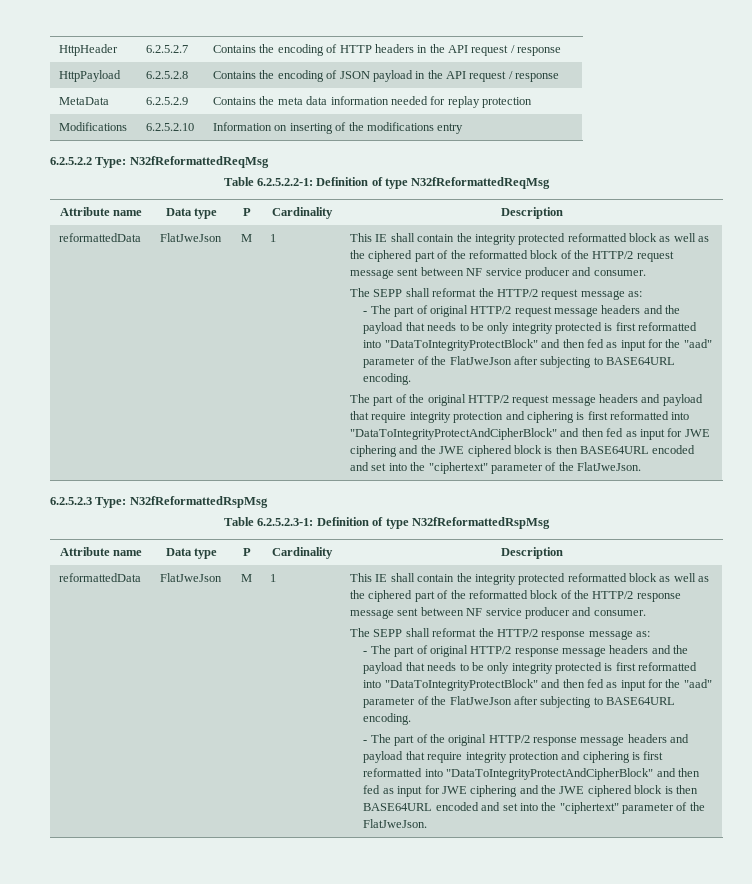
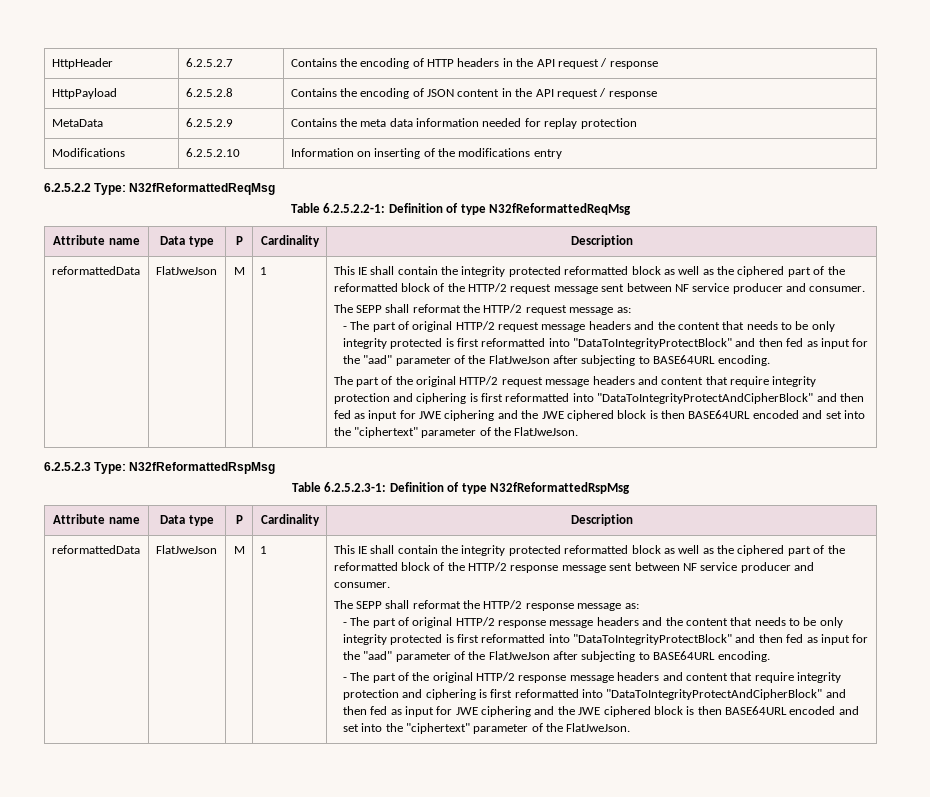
- HttpPayload | 6.2.5.2.8 | Contains the encoding of JSON payload in the API request / response
+ HttpPayload | 6.2.5.2.8 | Contains the encoding of JSON content in the API request / response
- - The part of original HTTP/2 request message headers and the payload that needs to be only integrity protected is first reformatted into "DataToIntegrityProtectBlock" and then fed as input for the "aad" parameter of the FlatJweJson after subjecting to BASE64URL encoding.
+ - The part of original HTTP/2 request message headers and the content that needs to be only integrity protected is first reformatted into "DataToIntegrityProtectBlock" and then fed as input for the "aad" parameter of the FlatJweJson after subjecting to BASE64URL encoding.
- The part of the original HTTP/2 request message headers and payload that require integrity protection and ciphering is first reformatted into "DataToIntegrityProtectAndCipherBlock" and then fed as input for JWE ciphering and the JWE ciphered block is then BASE64URL encoded and set into the "ciphertext" parameter of the FlatJweJson.
+ The part of the original HTTP/2 request message headers and content that require integrity protection and ciphering is first reformatted into "DataToIntegrityProtectAndCipherBlock" and then fed as input for JWE ciphering and the JWE ciphered block is then BASE64URL encoded and set into the "ciphertext" parameter of the FlatJweJson.
- - The part of original HTTP/2 response message headers and the payload that needs to be only integrity protected is first reformatted into "DataToIntegrityProtectBlock" and then fed as input for the "aad" parameter of the FlatJweJson after subjecting to BASE64URL encoding.
+ - The part of original HTTP/2 response message headers and the content that needs to be only integrity protected is first reformatted into "DataToIntegrityProtectBlock" and then fed as input for the "aad" parameter of the FlatJweJson after subjecting to BASE64URL encoding.
- - The part of the original HTTP/2 response message headers and payload that require integrity protection and ciphering is first reformatted into "DataToIntegrityProtectAndCipherBlock" and then fed as input for JWE ciphering and the JWE ciphered block is then BASE64URL encoded and set into the "ciphertext" parameter of the FlatJweJson.
+ - The part of the original HTTP/2 response message headers and content that require integrity protection and ciphering is first reformatted into "DataToIntegrityProtectAndCipherBlock" and then fed as input for JWE ciphering and the JWE ciphered block is then BASE64URL encoded and set into the "ciphertext" parameter of the FlatJweJson.

